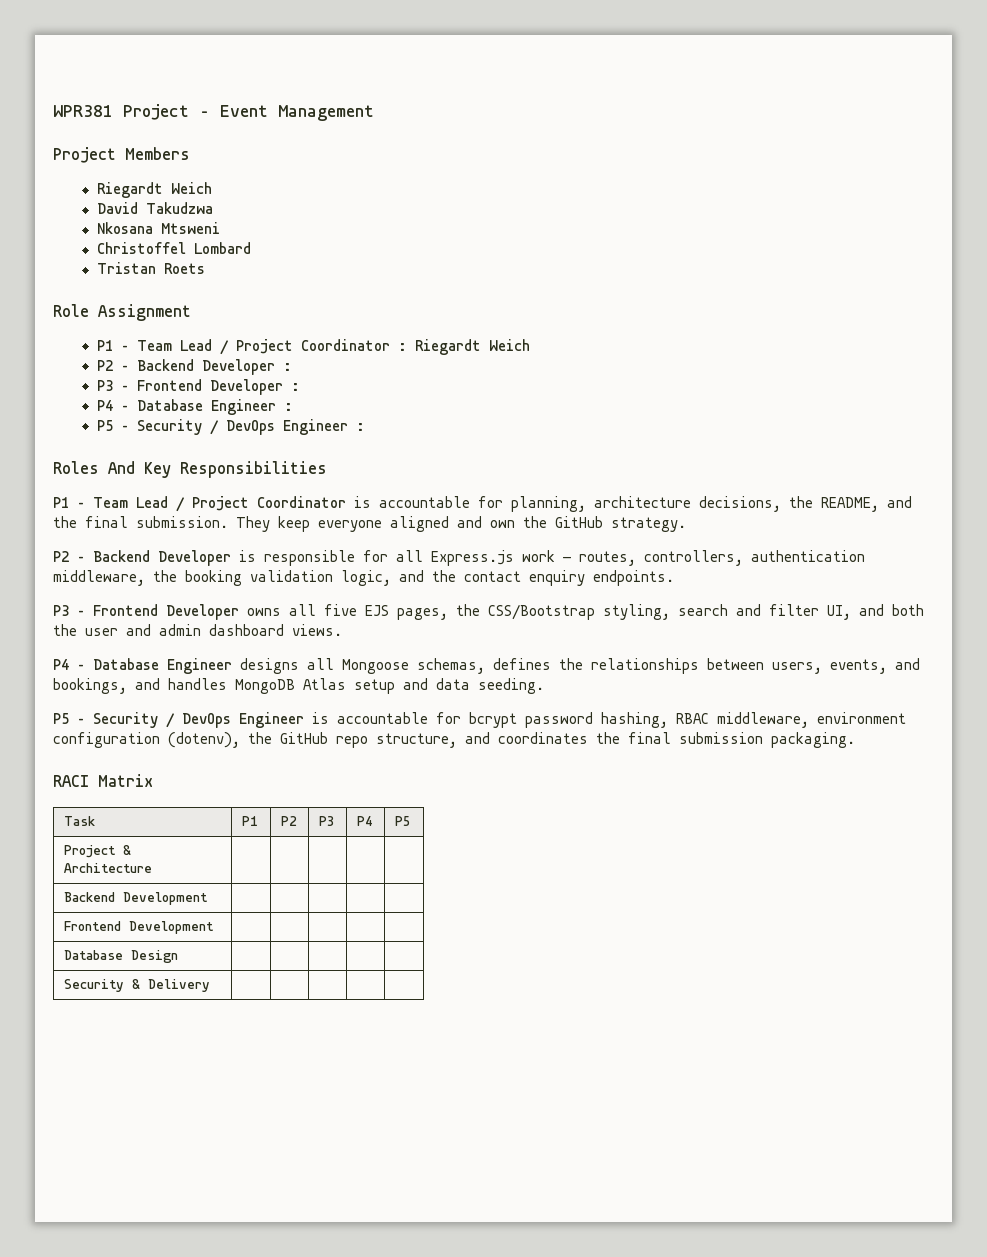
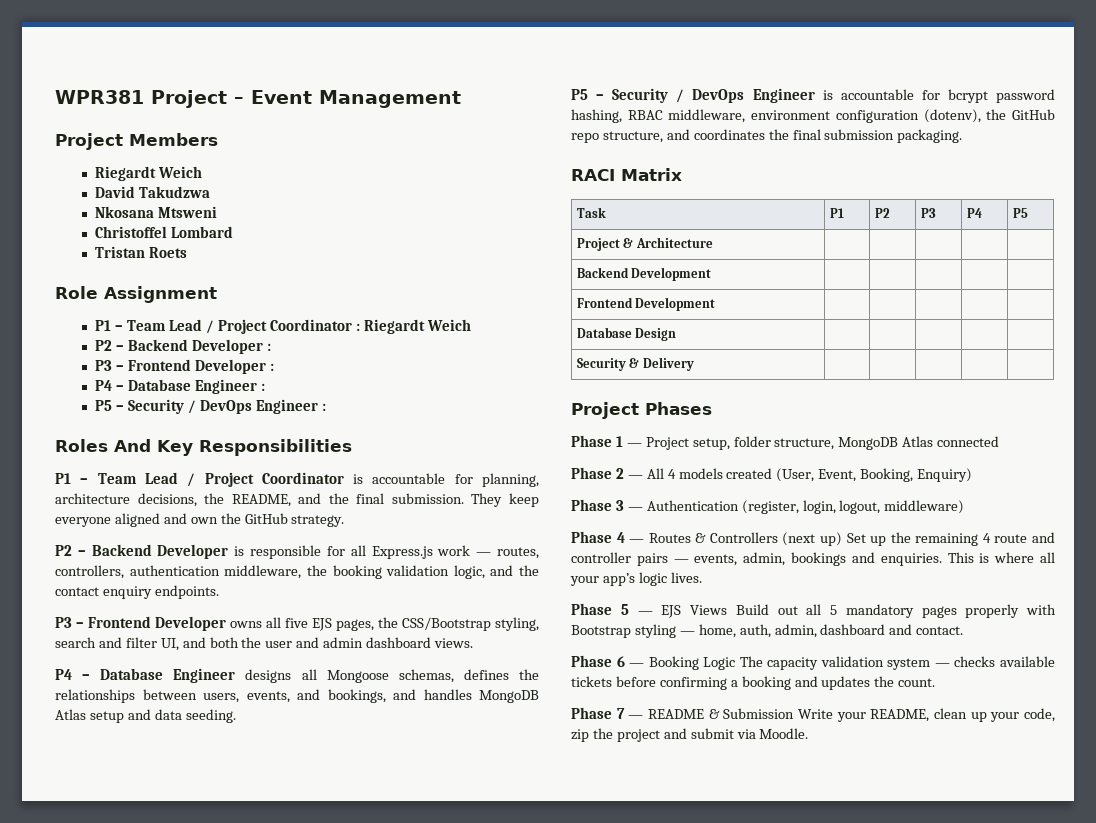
+ Project Phases
+ Phase 1 — Project setup, folder structure, MongoDB Atlas connected
+ Phase 2 — All 4 models created (User, Event, Booking, Enquiry)
+ Phase 3 — Authentication (register, login, logout, middleware)
+ Phase 4 — Routes & Controllers (next up) Set up the remaining 4 route and controller pairs — events, admin, bookings and enquiries. This is where all your app’s logic lives.
+ Phase 5 — EJS Views Build out all 5 mandatory pages properly with Bootstrap styling — home, auth, admin, dashboard and contact.
+ Phase 6 — Booking Logic The capacity validation system — checks available tickets before confirming a booking and updates the count.
+ Phase 7 — README & Submission Write your README, clean up your code, zip the project and submit via Moodle.

